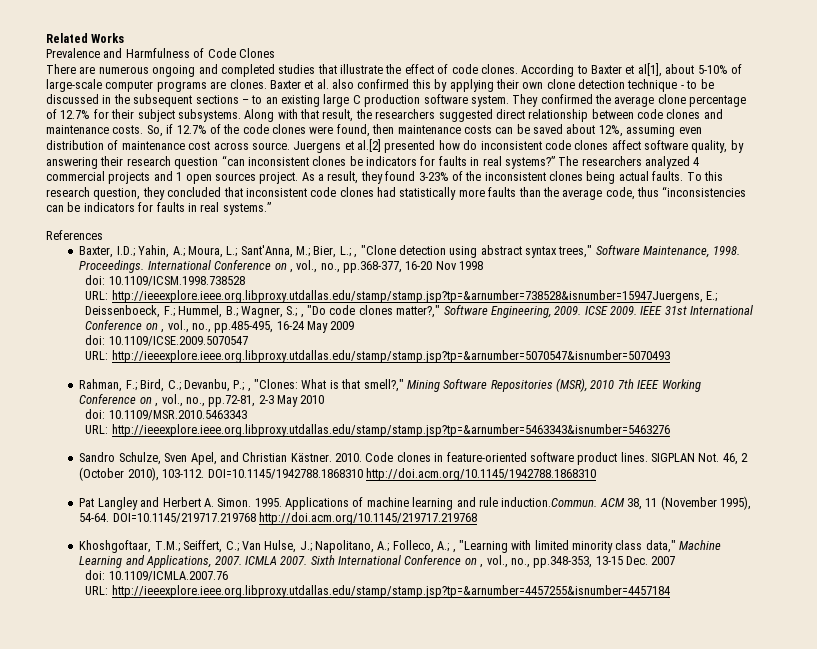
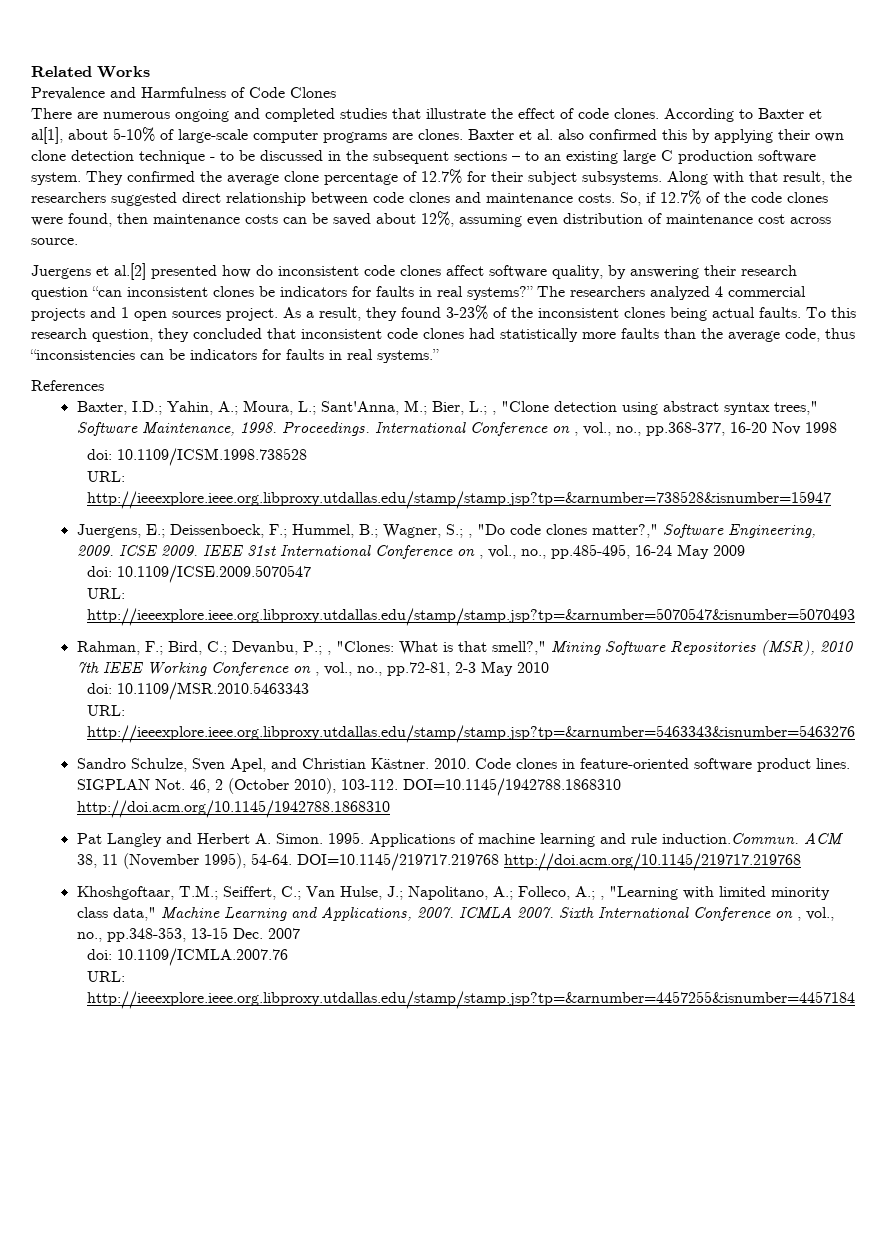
- So, if 12.7% of the code clones were found, then maintenance costs can be saved about 12%, assuming even distribution of maintenance cost across source. Juergens et al.[2] presented how do inconsistent code clones affect software quality, by answering their research question “can inconsistent clones be indicators for faults in real systems?”
+ So, if 12.7% of the code clones were found, then maintenance costs can be saved about 12%, assuming even distribution of maintenance cost across source.
+ Juergens et al.[2] presented how do inconsistent code clones affect software quality, by answering their research question “can inconsistent clones be indicators for faults in real systems?”
- URL: http://ieeexplore.ieee.org.libproxy.utdallas.edu/stamp/stamp.jsp?tp=&arnumber=738528&isnumber=15947Juergens, E.; Deissenboeck, F.; Hummel, B.; Wagner, S.; , "Do code clones matter?," Software Engineering, 2009.
+ URL: http://ieeexplore.ieee.org.libproxy.utdallas.edu/stamp/stamp.jsp?tp=&arnumber=738528&isnumber=15947
+ Juergens, E.; Deissenboeck, F.; Hummel, B.; Wagner, S.; , "Do code clones matter?," Software Engineering, 2009.

